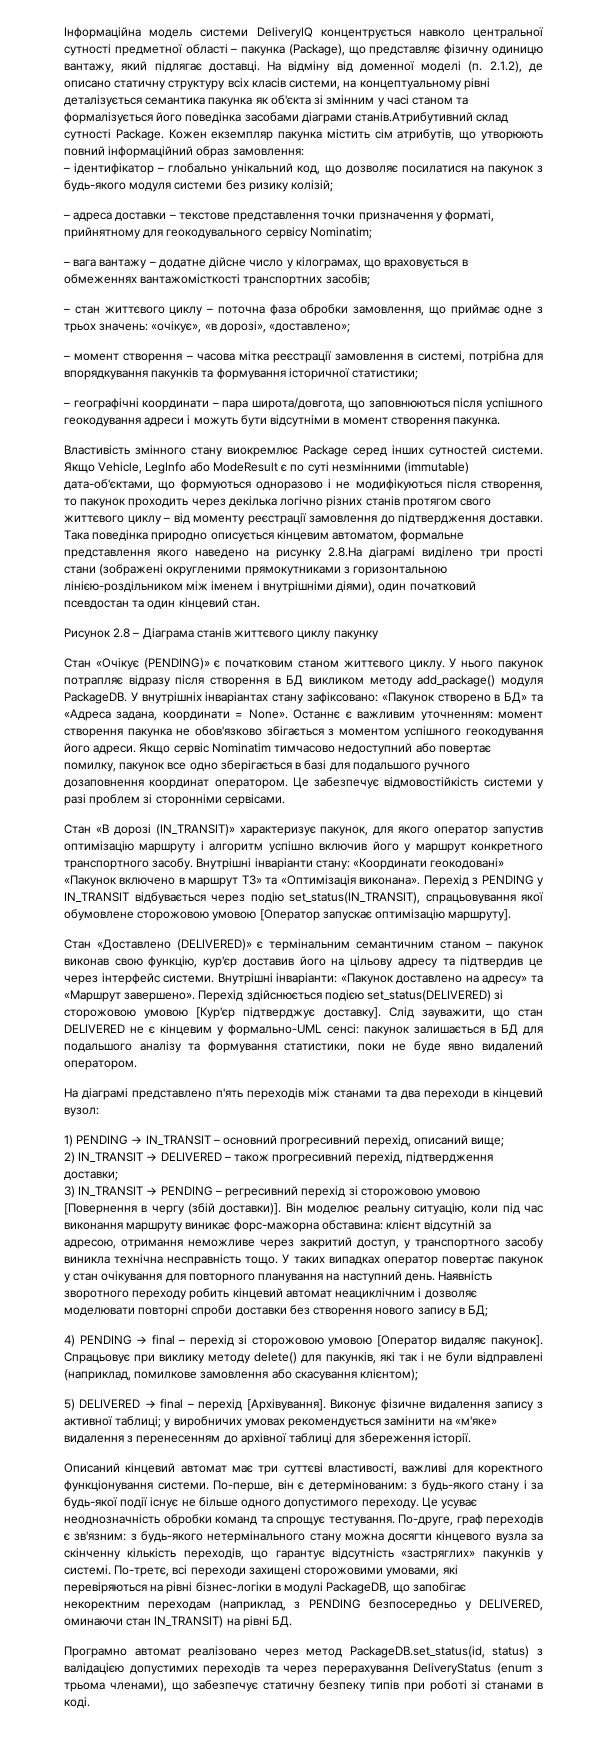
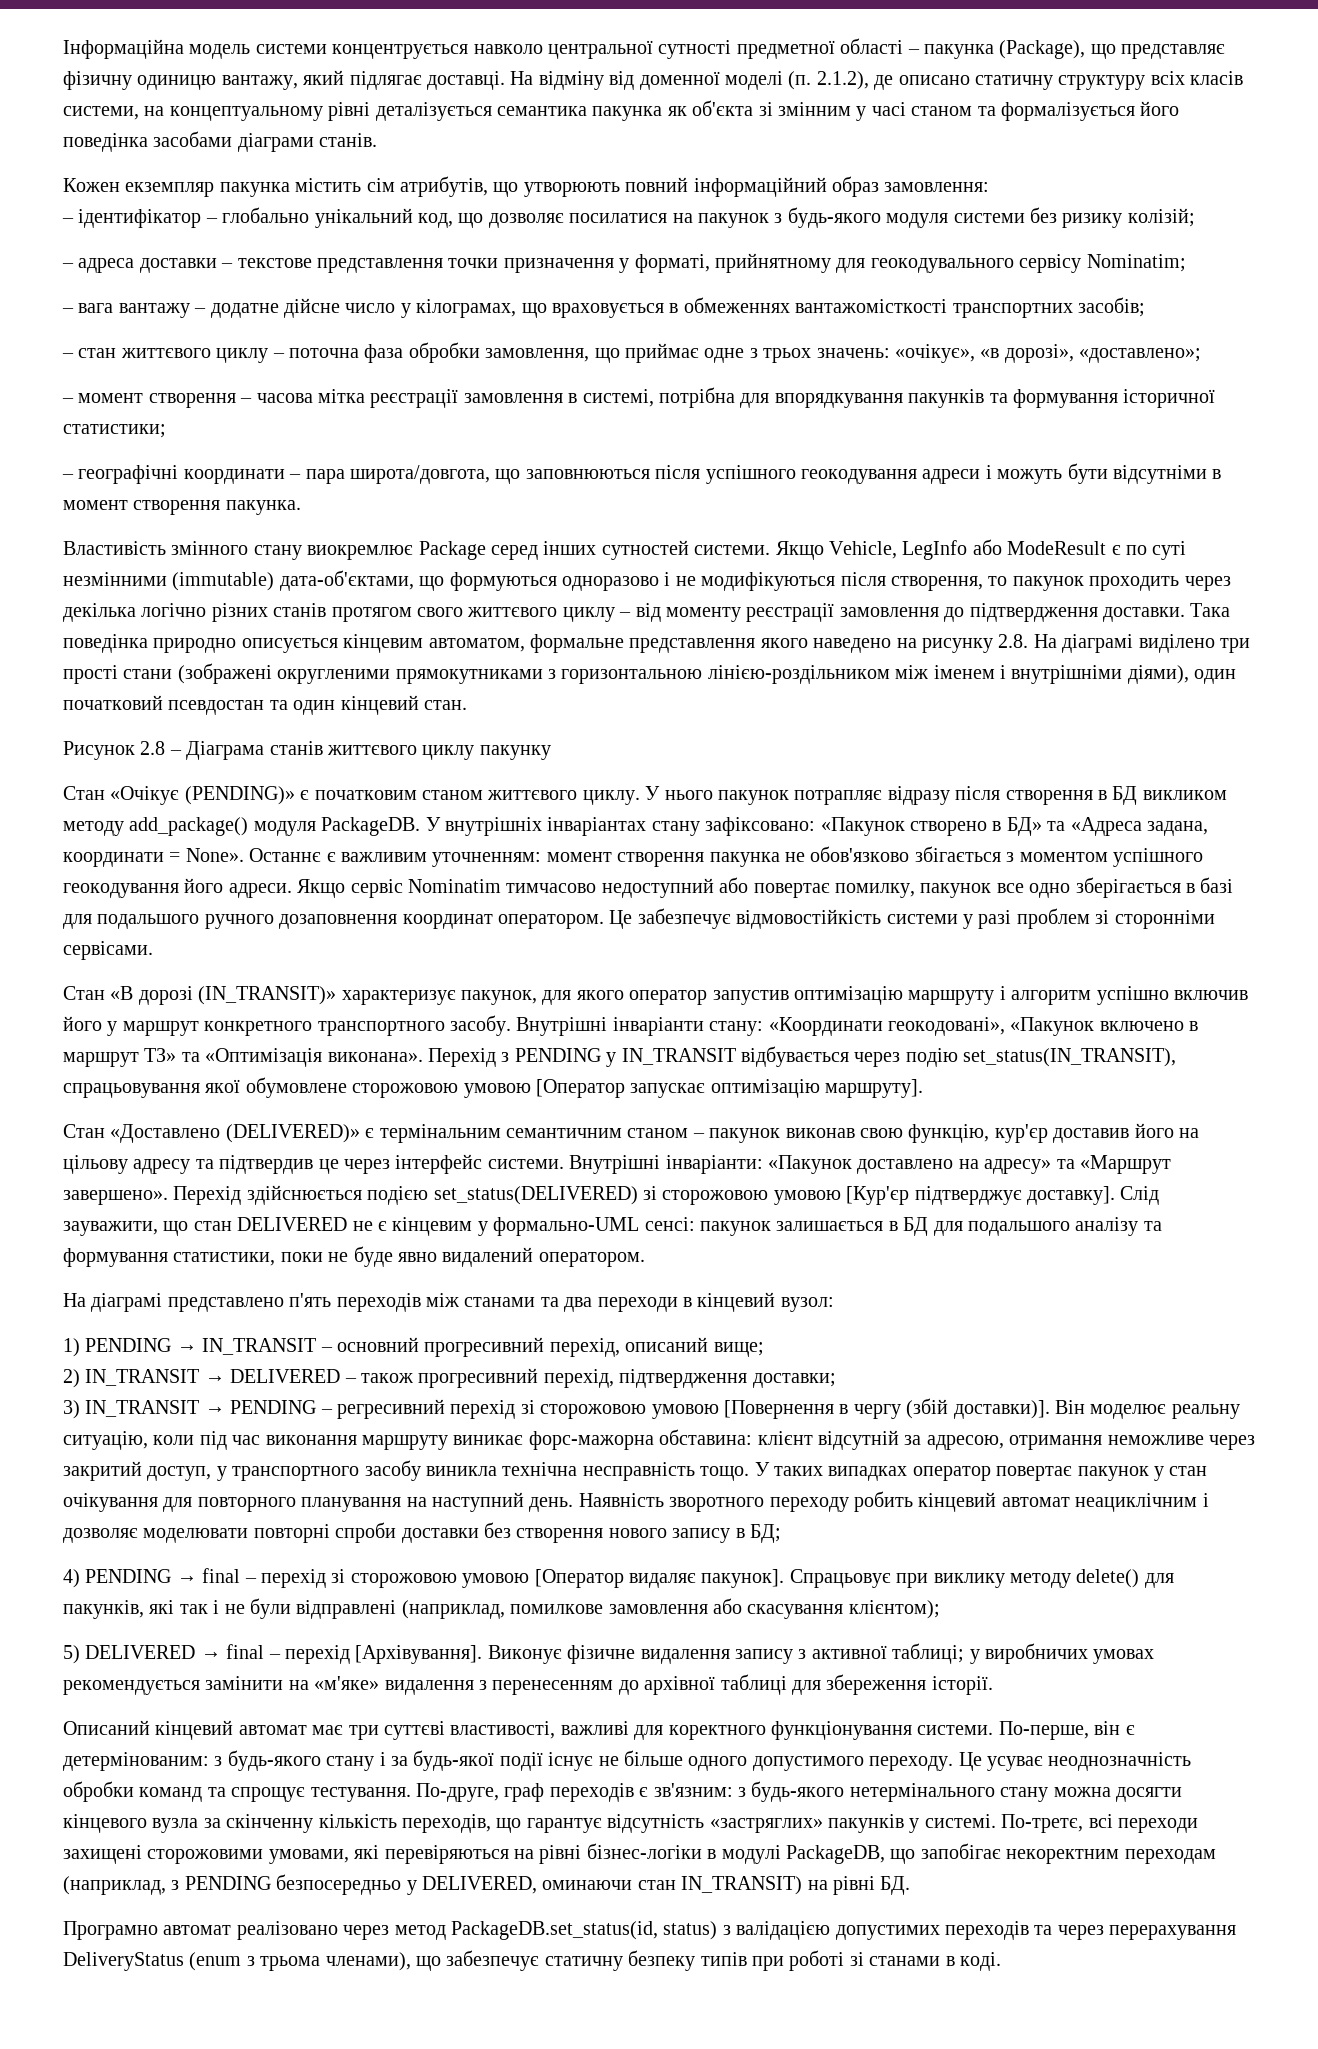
- Інформаційна модель системи DeliveryIQ концентрується навколо центральної сутності предметної області – пакунка (Package), що представляє фізичну одиницю вантажу, який підлягає доставці.
+ Інформаційна модель системи концентрується навколо центральної сутності предметної області – пакунка (Package), що представляє фізичну одиницю вантажу, який підлягає доставці.
- На відміну від доменної моделі (п. 2.1.2), де описано статичну структуру всіх класів системи, на концептуальному рівні деталізується семантика пакунка як об'єкта зі змінним у часі станом та формалізується його поведінка засобами діаграми станів.Атрибутивний склад сутності Package. Кожен екземпляр пакунка містить сім атрибутів, що утворюють повний інформаційний образ замовлення:
+ На відміну від доменної моделі (п. 2.1.2), де описано статичну структуру всіх класів системи, на концептуальному рівні деталізується семантика пакунка як об'єкта зі змінним у часі станом та формалізується його поведінка засобами діаграми станів.
+ Кожен екземпляр пакунка містить сім атрибутів, що утворюють повний інформаційний образ замовлення:
- Така поведінка природно описується кінцевим автоматом, формальне представлення якого наведено на рисунку 2.8.На діаграмі виділено три прості стани (зображені округленими прямокутниками з горизонтальною лінією-роздільником між іменем і внутрішніми діями), один початковий псевдостан та один кінцевий стан.
+ Така поведінка природно описується кінцевим автоматом, формальне представлення якого наведено на рисунку 2.8. На діаграмі виділено три прості стани (зображені округленими прямокутниками з горизонтальною лінією-роздільником між іменем і внутрішніми діями), один початковий псевдостан та один кінцевий стан.
- Внутрішні інваріанти стану: «Координати геокодовані» «Пакунок включено в маршрут ТЗ» та «Оптимізація виконана».
+ Внутрішні інваріанти стану: «Координати геокодовані», «Пакунок включено в маршрут ТЗ» та «Оптимізація виконана».

